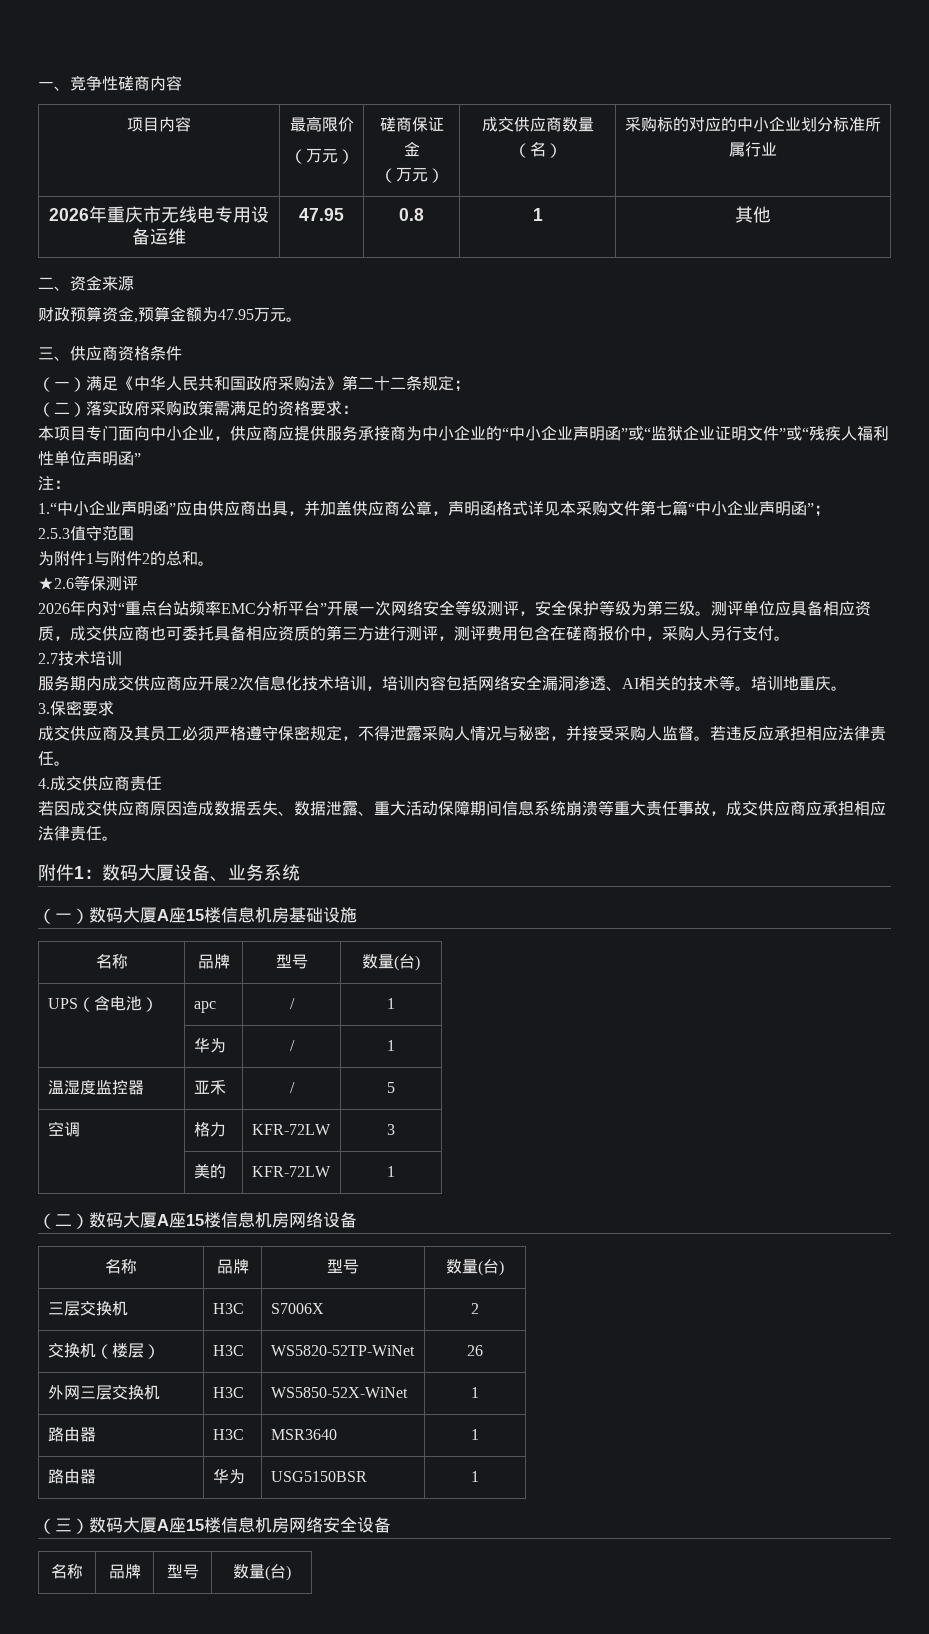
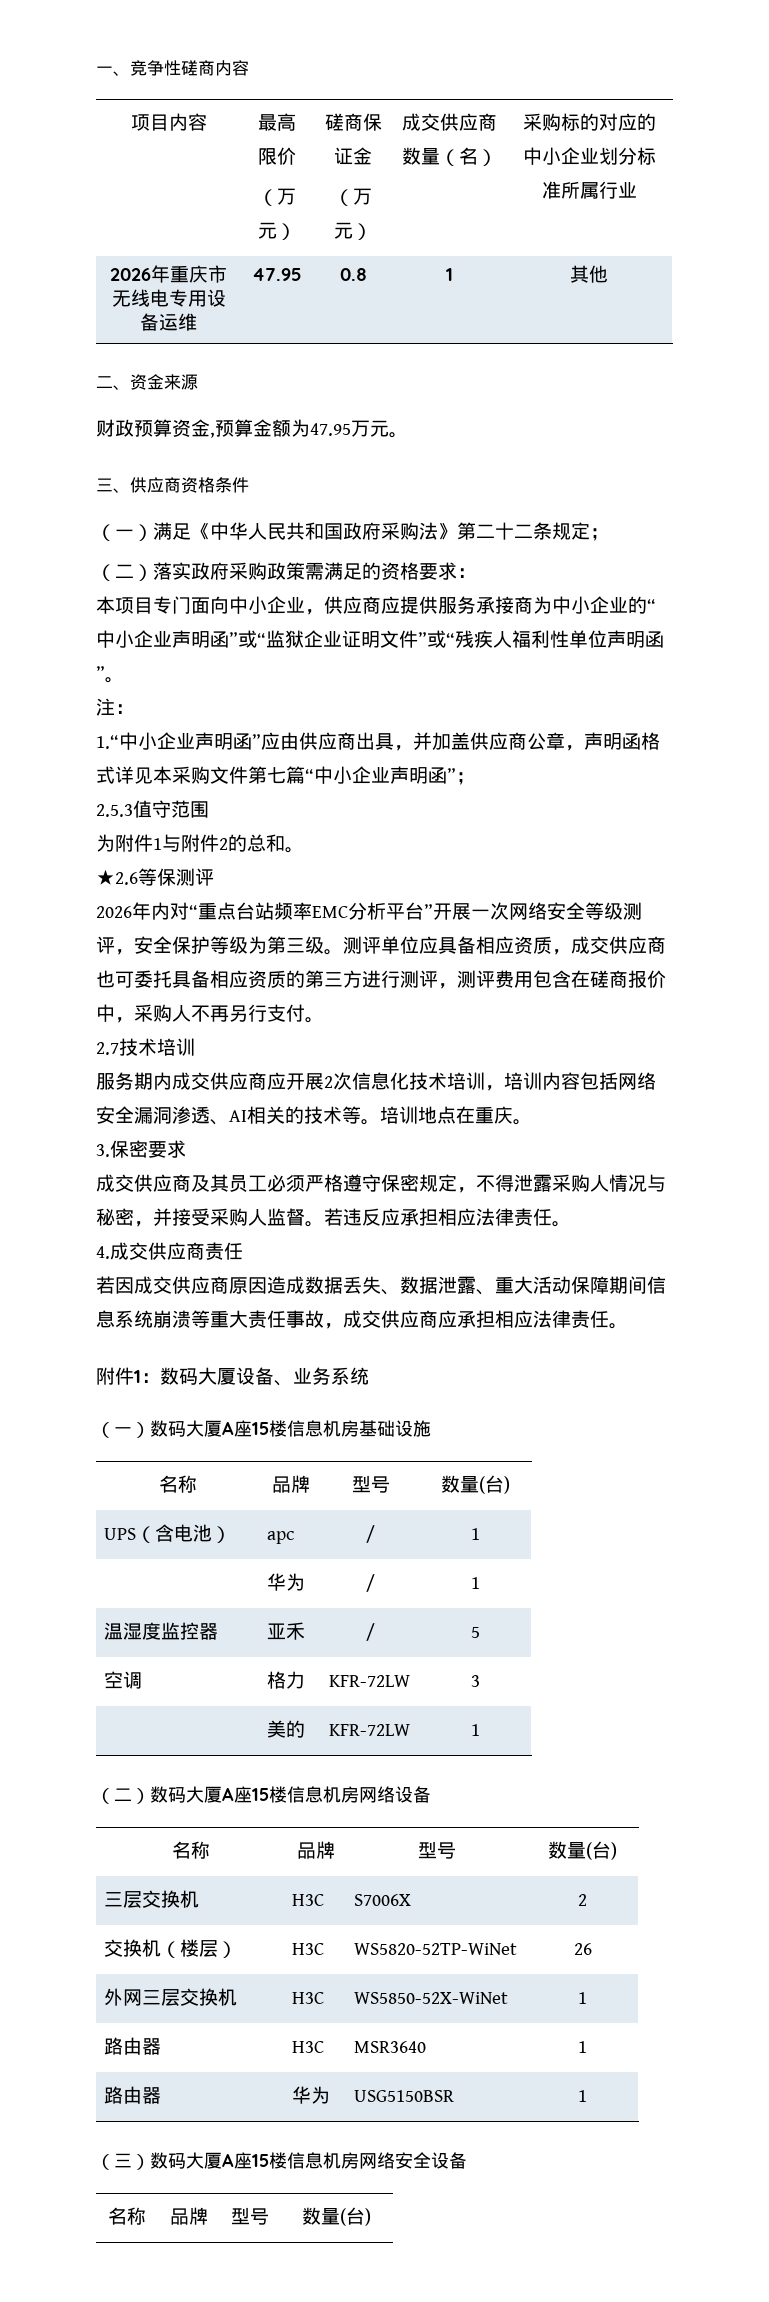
- 本项目专门面向中小企业，供应商应提供服务承接商为中小企业的“中小企业声明函”或“监狱企业证明文件”或“残疾人福利性单位声明函”
+ 本项目专门面向中小企业，供应商应提供服务承接商为中小企业的“中小企业声明函”或“监狱企业证明文件”或“残疾人福利性单位声明函”。
- 测评单位应具备相应资质，成交供应商也可委托具备相应资质的第三方进行测评，测评费用包含在磋商报价中，采购人另行支付。
+ 测评单位应具备相应资质，成交供应商也可委托具备相应资质的第三方进行测评，测评费用包含在磋商报价中，采购人不再另行支付。
- 培训地重庆。
+ 培训地点在重庆。

